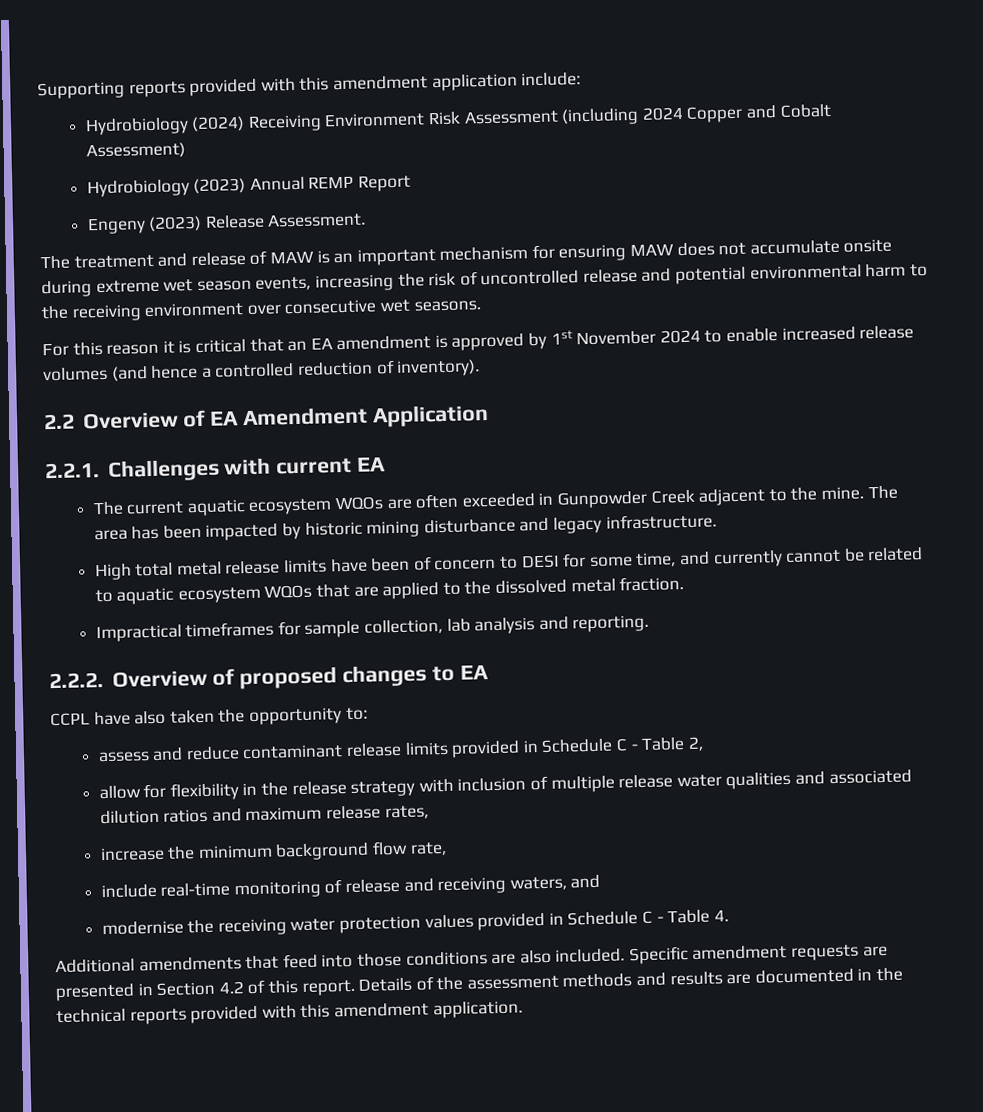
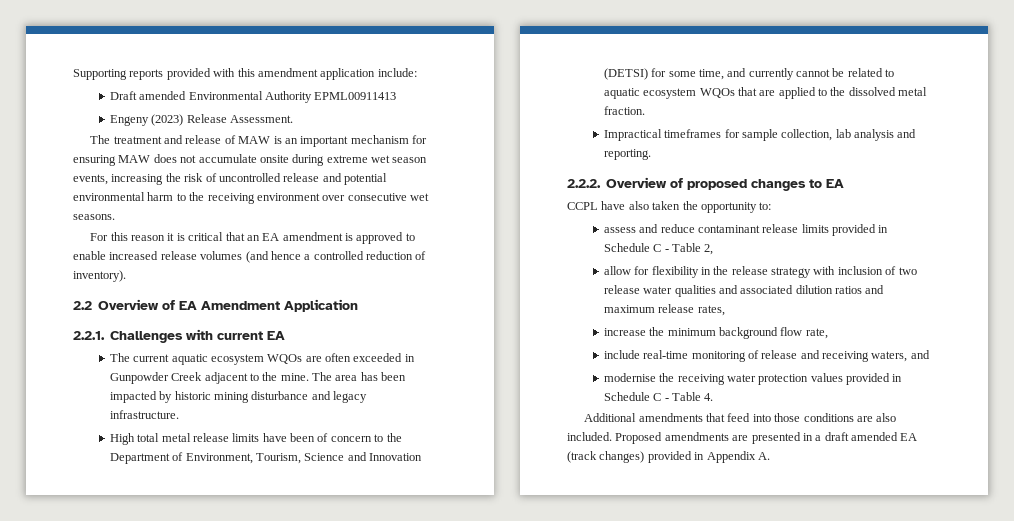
- Hydrobiology (2024) Receiving Environment Risk Assessment (including 2024 Copper and Cobalt Assessment)
- Hydrobiology (2023) Annual REMP Report
+ Draft amended Environmental Authority EPML00911413
- For this reason it is critical that an EA amendment is approved by 1st November 2024 to enable increased release volumes (and hence a controlled reduction of inventory).
+ For this reason it is critical that an EA amendment is approved to enable increased release volumes (and hence a controlled reduction of inventory).
- High total metal release limits have been of concern to DESI for some time, and currently cannot be related to aquatic ecosystem WQOs that are applied to the dissolved metal fraction.
+ High total metal release limits have been of concern to the Department of Environment, Tourism, Science and Innovation (DETSI) for some time, and currently cannot be related to aquatic ecosystem WQOs that are applied to the dissolved metal fraction.
- allow for flexibility in the release strategy with inclusion of multiple release water qualities and associated dilution ratios and maximum release rates,
+ allow for flexibility in the release strategy with inclusion of two release water qualities and associated dilution ratios and maximum release rates,
- Specific amendment requests are presented in Section 4.2 of this report. Details of the assessment methods and results are documented in the technical reports provided with this amendment application.
+ Proposed amendments are presented in a draft amended EA (track changes) provided in Appendix A.

